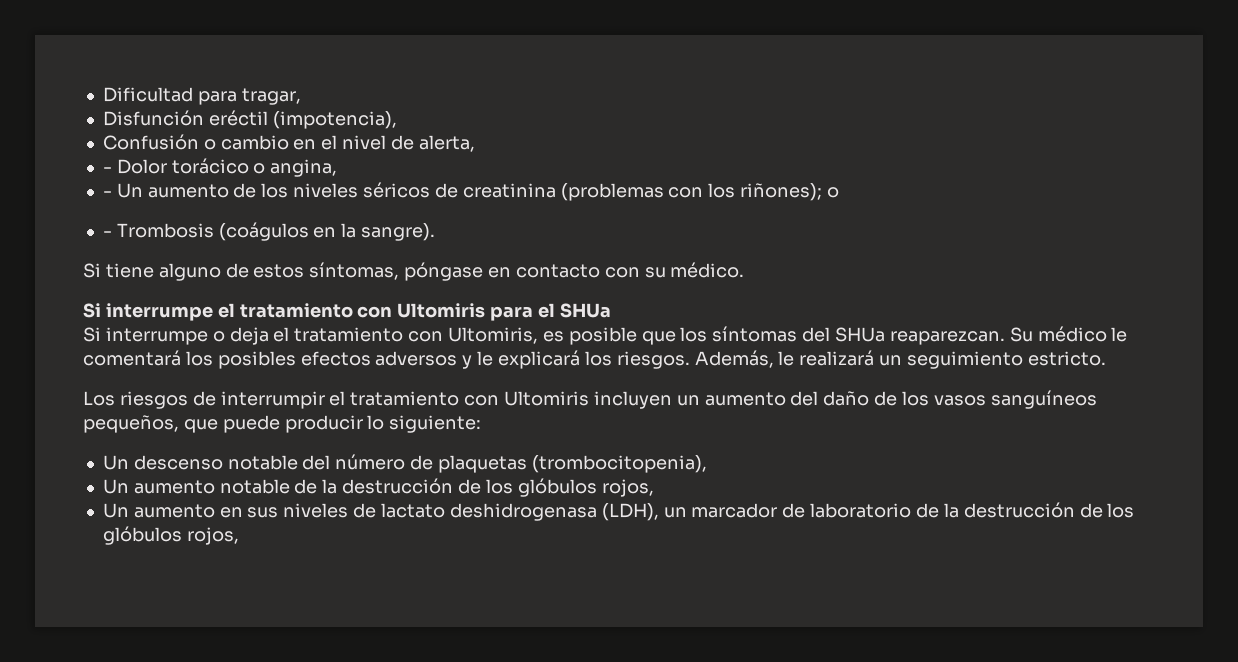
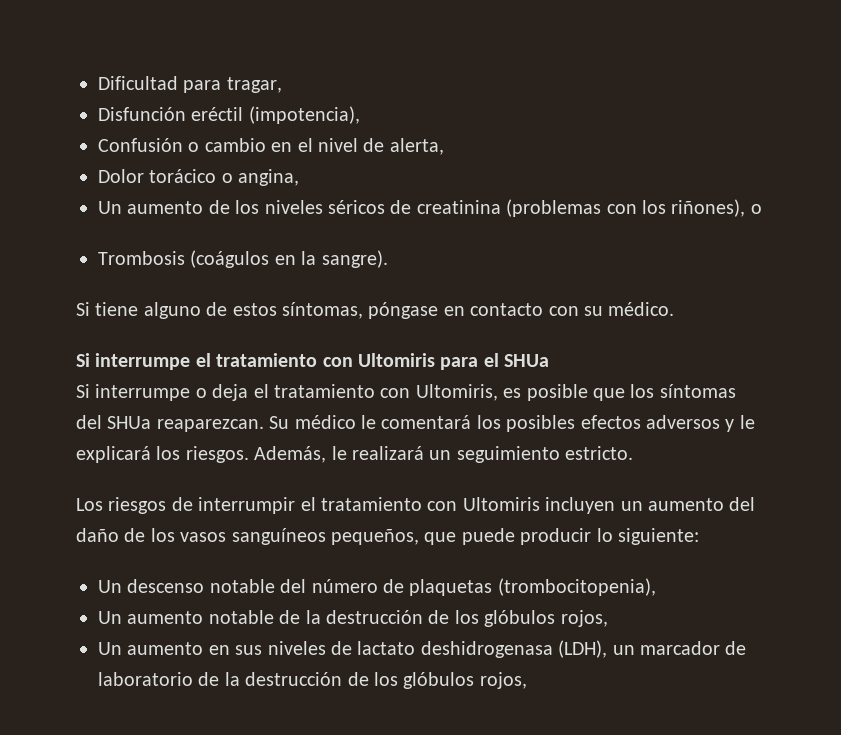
- - Dolor torácico o angina,
+ Dolor torácico o angina,
- - Un aumento de los niveles séricos de creatinina (problemas con los riñones); o
+ Un aumento de los niveles séricos de creatinina (problemas con los riñones), o
- - Trombosis (coágulos en la sangre).
+ Trombosis (coágulos en la sangre).

